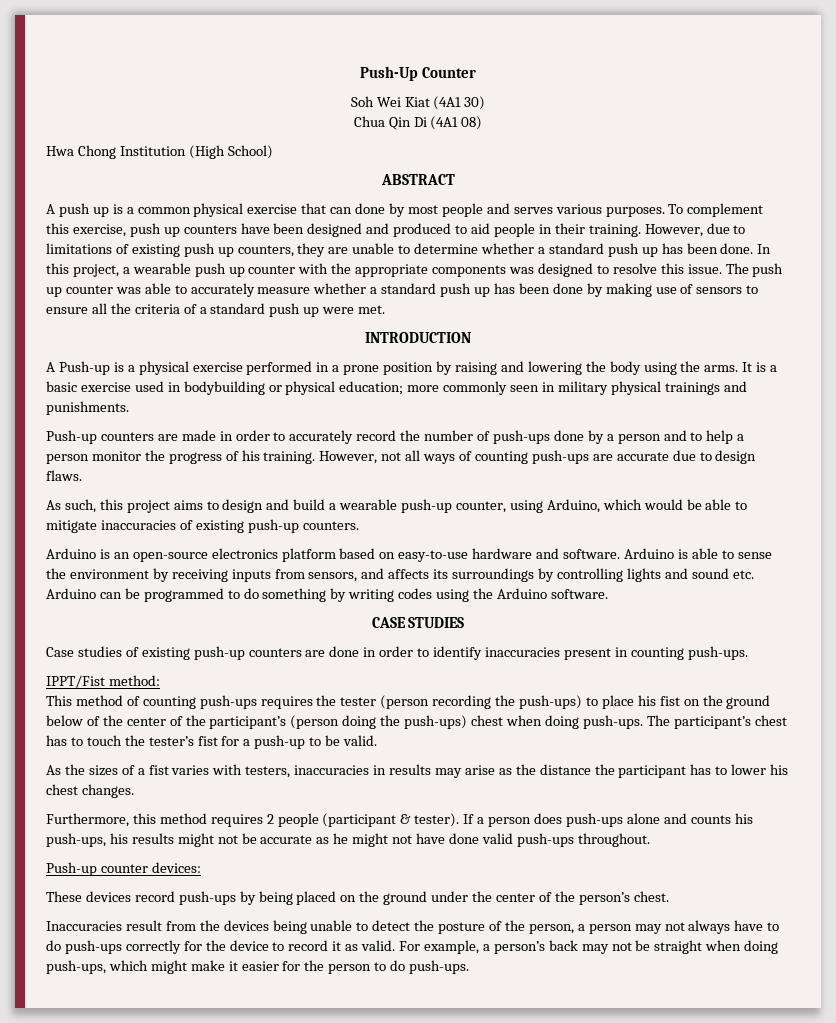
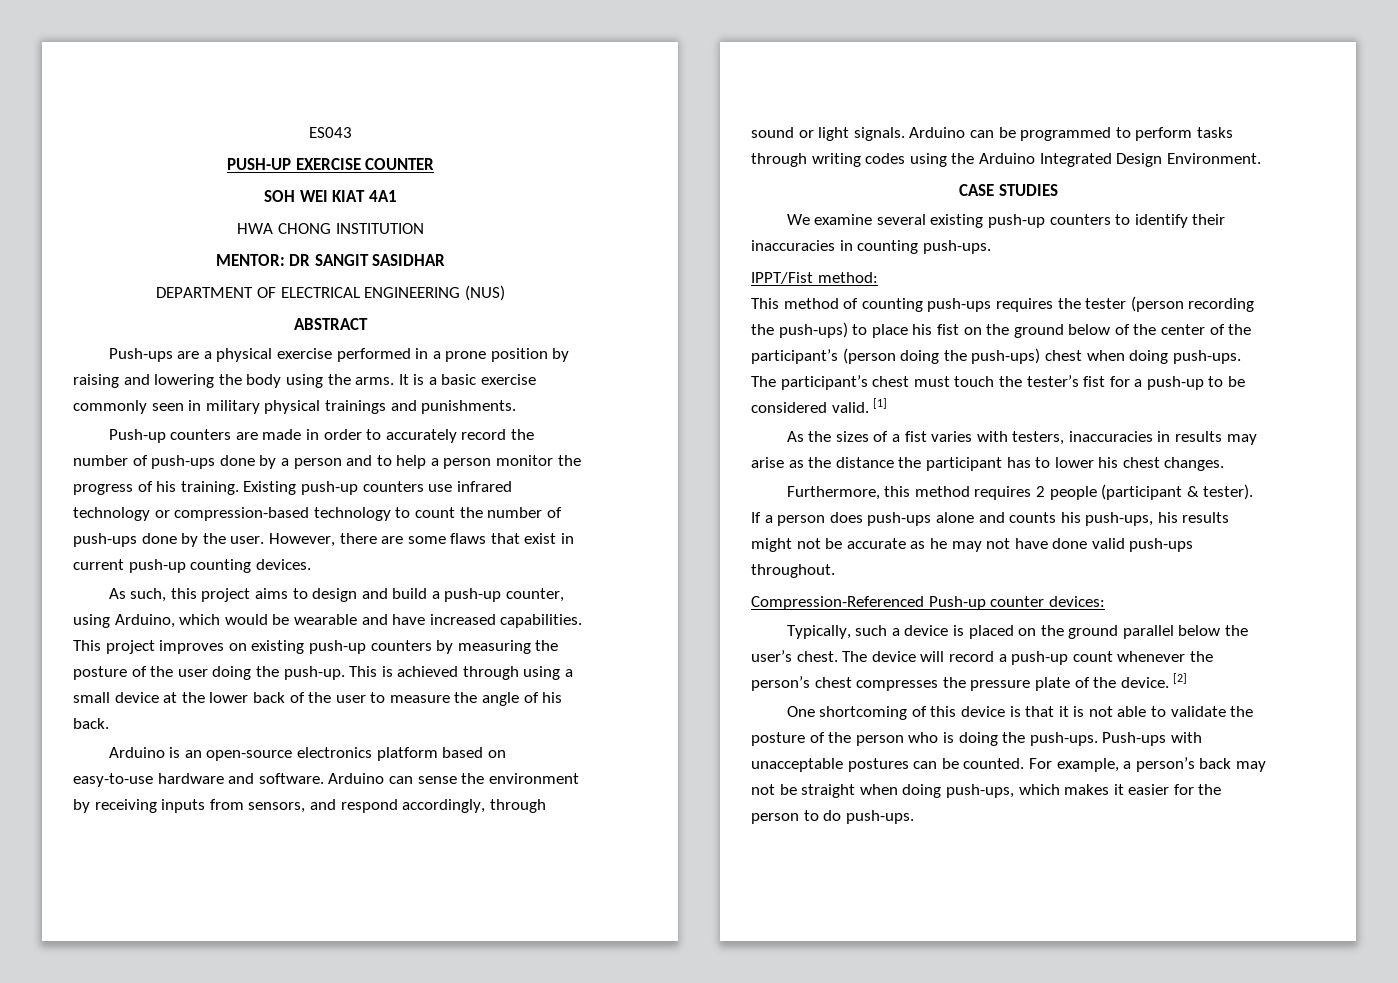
- Push-Up Counter
- Soh Wei Kiat (4A1 30)
- Chua Qin Di (4A1 08)
- Hwa Chong Institution (High School)
+ ES043
+ PUSH-UP EXERCISE COUNTER
+ SOH WEI KIAT 4A1
+ HWA CHONG INSTITUTION
+ MENTOR: DR SANGIT SASIDHAR
+ DEPARTMENT OF ELECTRICAL ENGINEERING (NUS)
  ABSTRACT
- A push up is a common physical exercise that can done by most people and serves various purposes. To complement this exercise, push up counters have been designed and produced to aid people in their training. However, due to limitations of existing push up counters, they are unable to determine whether a standard push up has been done. In this project, a wearable push up counter with the appropriate components was designed to resolve this issue. The push up counter was able to accurately measure whether a standard push up has been done by making use of sensors to ensure all the criteria of a standard push up were met.
- INTRODUCTION
- A Push-up is a physical exercise performed in a prone position by raising and lowering the body using the arms.
+ Push-ups are a physical exercise performed in a prone position by raising and lowering the body using the arms.
- It is a basic exercise used in bodybuilding or physical education; more commonly seen in military physical trainings and punishments.
+ It is a basic exercise commonly seen in military physical trainings and punishments.
- However, not all ways of counting push-ups are accurate due to design flaws.
+ Existing push-up counters use infrared technology or compression-based technology to count the number of push-ups done by the user. However, there are some flaws that exist in current push-up counting devices.
- As such, this project aims to design and build a wearable push-up counter, using Arduino, which would be able to mitigate inaccuracies of existing push-up counters.
+ As such, this project aims to design and build a push-up counter, using Arduino, which would be wearable and have increased capabilities. This project improves on existing push-up counters by measuring the posture of the user doing the push-up. This is achieved through using a small device at the lower back of the user to measure the angle of his back.
- Arduino is able to sense the environment by receiving inputs from sensors, and affects its surroundings by controlling lights and sound etc. Arduino can be programmed to do something by writing codes using the Arduino software.
+ Arduino can sense the environment by receiving inputs from sensors, and respond accordingly, through sound or light signals. Arduino can be programmed to perform tasks through writing codes using the Arduino Integrated Design Environment.
- Case studies of existing push-up counters are done in order to identify inaccuracies present in counting push-ups.
+ We examine several existing push-up counters to identify their inaccuracies in counting push-ups.
- The participant’s chest has to touch the tester’s fist for a push-up to be valid.
+ The participant’s chest must touch the tester’s fist for a push-up to be considered valid. [1]
- If a person does push-ups alone and counts his push-ups, his results might not be accurate as he might not have done valid push-ups throughout.
+ If a person does push-ups alone and counts his push-ups, his results might not be accurate as he may not have done valid push-ups throughout.
- Push-up counter devices:
+ Compression-Referenced Push-up counter devices:
- These devices record push-ups by being placed on the ground under the center of the person’s chest.
- Inaccuracies result from the devices being unable to detect the posture of the person, a person may not always have to do push-ups correctly for the device to record it as valid.
+ Typically, such a device is placed on the ground parallel below the user’s chest. The device will record a push-up count whenever the person’s chest compresses the pressure plate of the device. [2]
+ One shortcoming of this device is that it is not able to validate the posture of the person who is doing the push-ups. Push-ups with unacceptable postures can be counted.
- For example, a person’s back may not be straight when doing push-ups, which might make it easier for the person to do push-ups.
+ For example, a person’s back may not be straight when doing push-ups, which makes it easier for the person to do push-ups.

